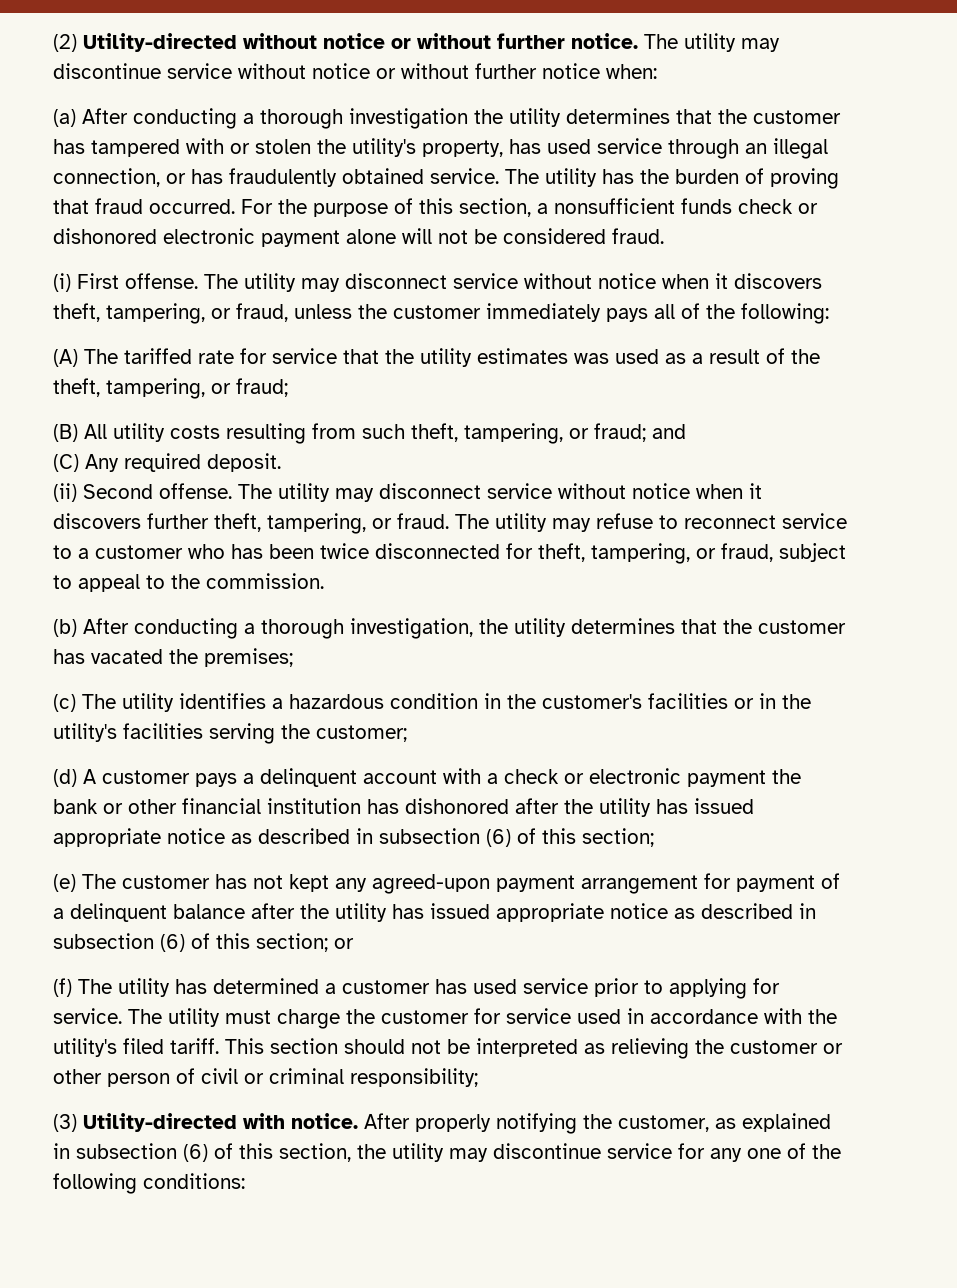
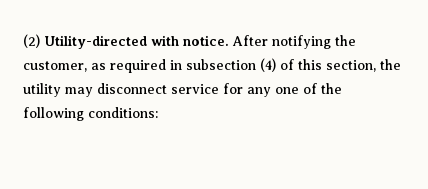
- (2) Utility-directed without notice or without further notice. The utility may discontinue service without notice or without further notice when:
- (a) After conducting a thorough investigation the utility determines that the customer has tampered with or stolen the utility's property, has used service through an illegal connection, or has fraudulently obtained service. The utility has the burden of proving that fraud occurred. For the purpose of this section, a nonsufficient funds check or dishonored electronic payment alone will not be considered fraud.
- (i) First offense. The utility may disconnect service without notice when it discovers theft, tampering, or fraud, unless the customer immediately pays all of the following:
- (A) The tariffed rate for service that the utility estimates was used as a result of the theft, tampering, or fraud;
- (B) All utility costs resulting from such theft, tampering, or fraud; and
- (C) Any required deposit.
- (ii) Second offense. The utility may disconnect service without notice when it discovers further theft, tampering, or fraud. The utility may refuse to reconnect service to a customer who has been twice disconnected for theft, tampering, or fraud, subject to appeal to the commission.
- (b) After conducting a thorough investigation, the utility determines that the customer has vacated the premises;
- (c) The utility identifies a hazardous condition in the customer's facilities or in the utility's facilities serving the customer;
- (d) A customer pays a delinquent account with a check or electronic payment the bank or other financial institution has dishonored after the utility has issued appropriate notice as described in subsection (6) of this section;
- (e) The customer has not kept any agreed-upon payment arrangement for payment of a delinquent balance after the utility has issued appropriate notice as described in subsection (6) of this section; or
- (f) The utility has determined a customer has used service prior to applying for service. The utility must charge the customer for service used in accordance with the utility's filed tariff. This section should not be interpreted as relieving the customer or other person of civil or criminal responsibility;
- (3) Utility-directed with notice.
+ (2) Utility-directed with notice.
- After properly notifying the customer, as explained in subsection (6) of this section, the utility may discontinue service for any one of the following conditions:
+ After notifying the customer, as required in subsection (4) of this section, the utility may disconnect service for any one of the following conditions:

